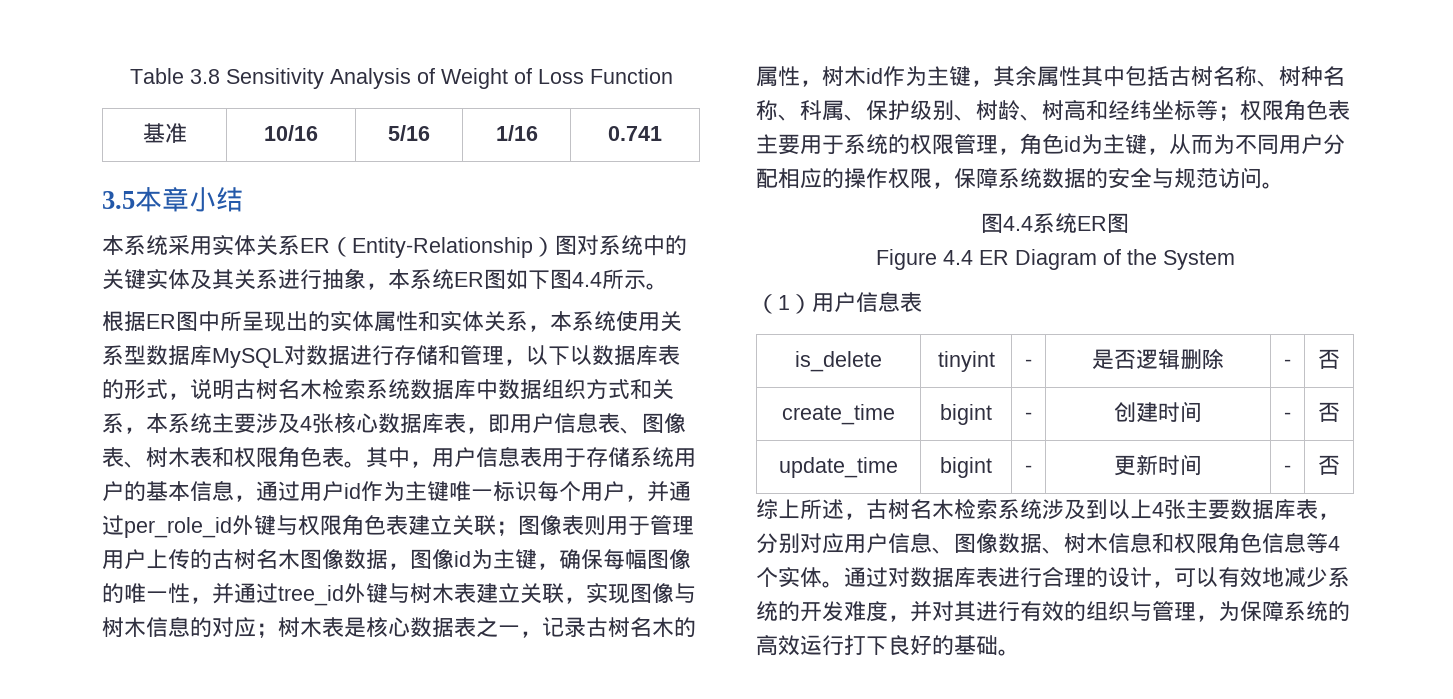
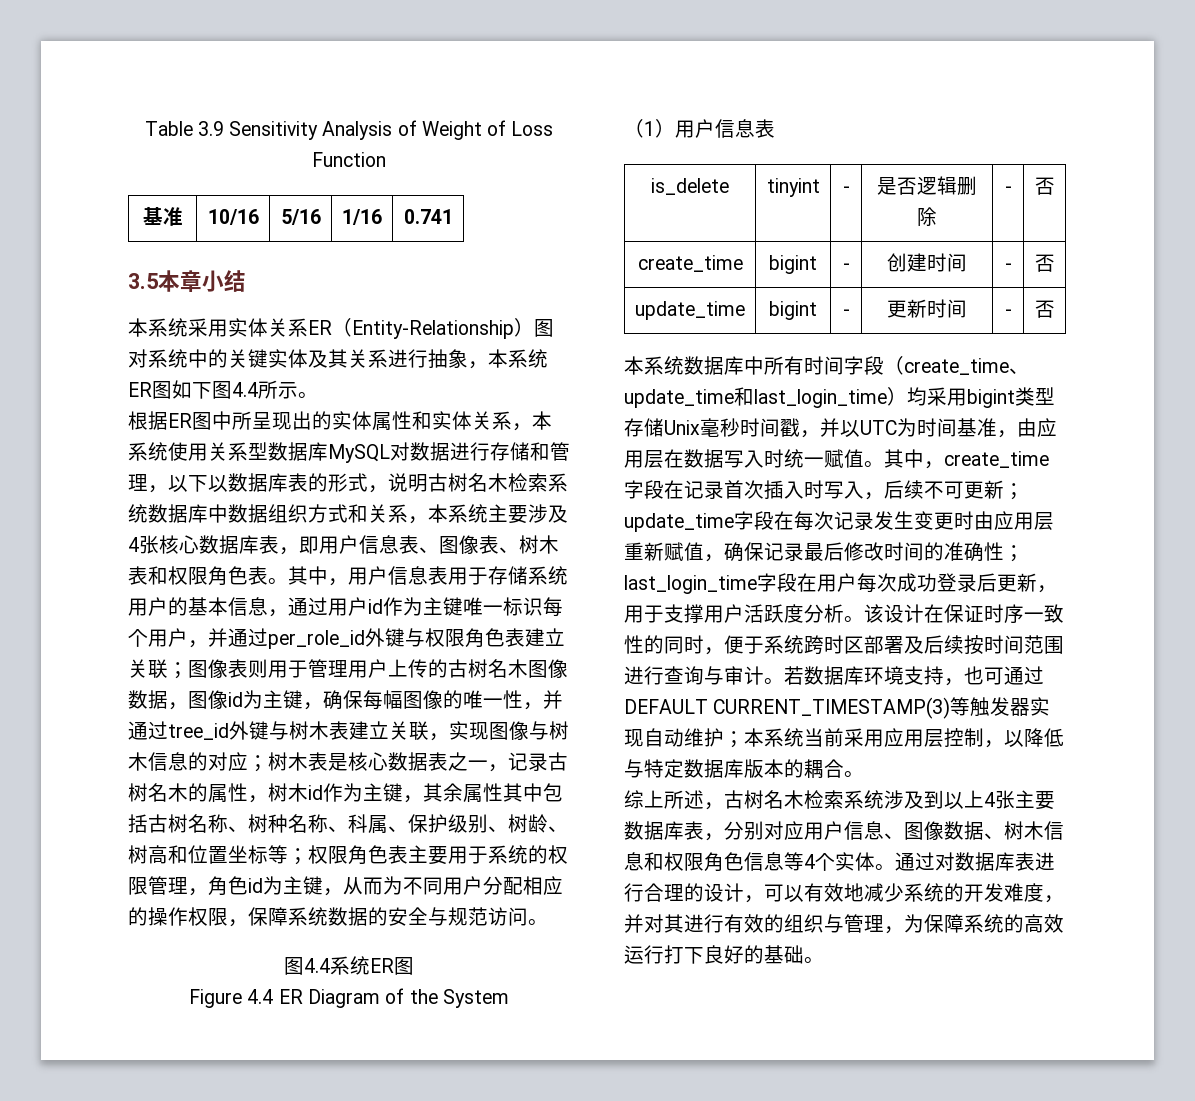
- Table 3.8 Sensitivity Analysis of Weight of Loss Function
+ Table 3.9 Sensitivity Analysis of Weight of Loss Function
- 树木表是核心数据表之一，记录古树名木的属性，树木id作为主键，其余属性其中包括古树名称、树种名称、科属、保护级别、树龄、树高和经纬坐标等；
+ 树木表是核心数据表之一，记录古树名木的属性，树木id作为主键，其余属性其中包括古树名称、树种名称、科属、保护级别、树龄、树高和位置坐标等；
+ 本系统数据库中所有时间字段（create_time、update_time和last_login_time）均采用bigint类型存储Unix毫秒时间戳，并以UTC为时间基准，由应用层在数据写入时统一赋值。其中，create_time字段在记录首次插入时写入，后续不可更新；update_time字段在每次记录发生变更时由应用层重新赋值，确保记录最后修改时间的准确性；last_login_time字段在用户每次成功登录后更新，用于支撑用户活跃度分析。该设计在保证时序一致性的同时，便于系统跨时区部署及后续按时间范围进行查询与审计。若数据库环境支持，也可通过DEFAULT CURRENT_TIMESTAMP(3)等触发器实现自动维护；本系统当前采用应用层控制，以降低与特定数据库版本的耦合。

